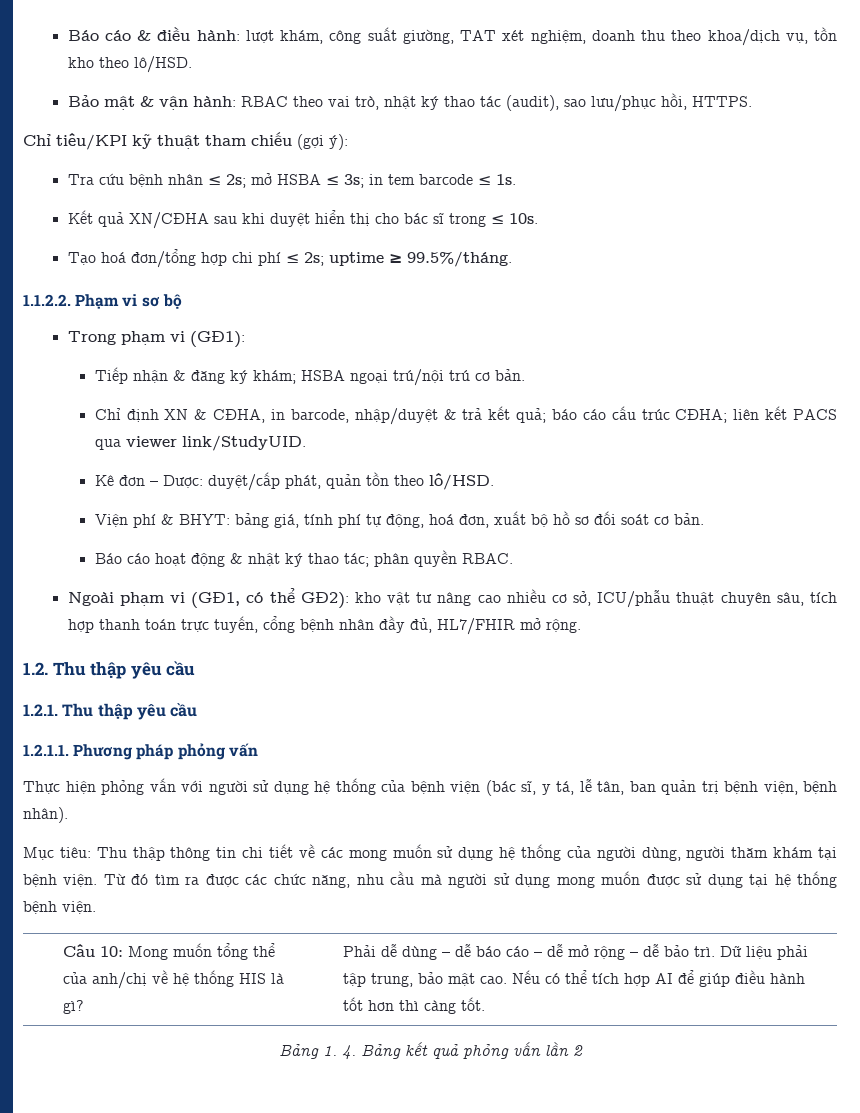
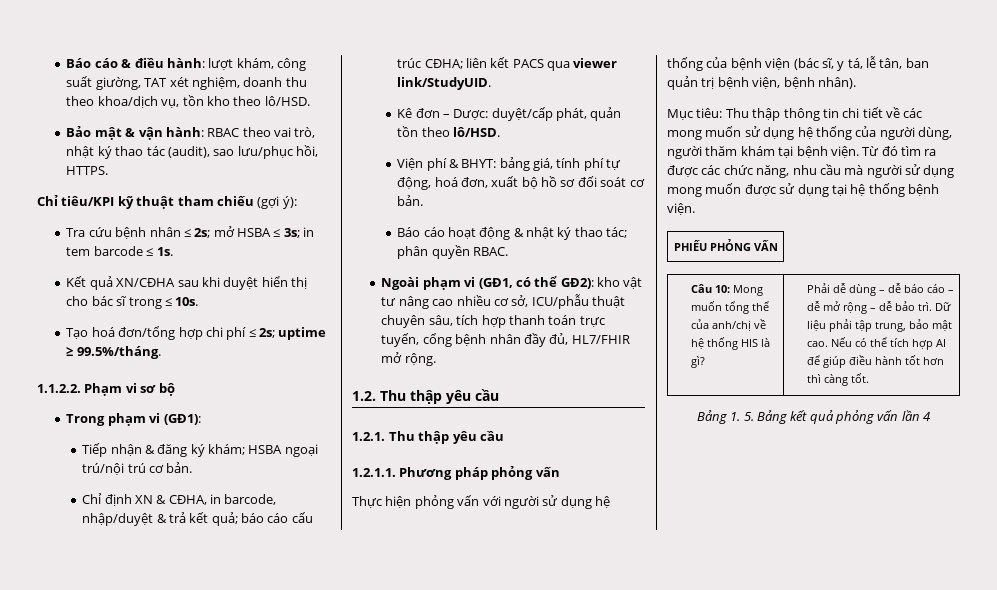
+ PHIẾU PHỎNG VẤN
- Bảng 1. 4. Bảng kết quả phỏng vấn lần 2
+ Bảng 1. 5. Bảng kết quả phỏng vấn lần 4

